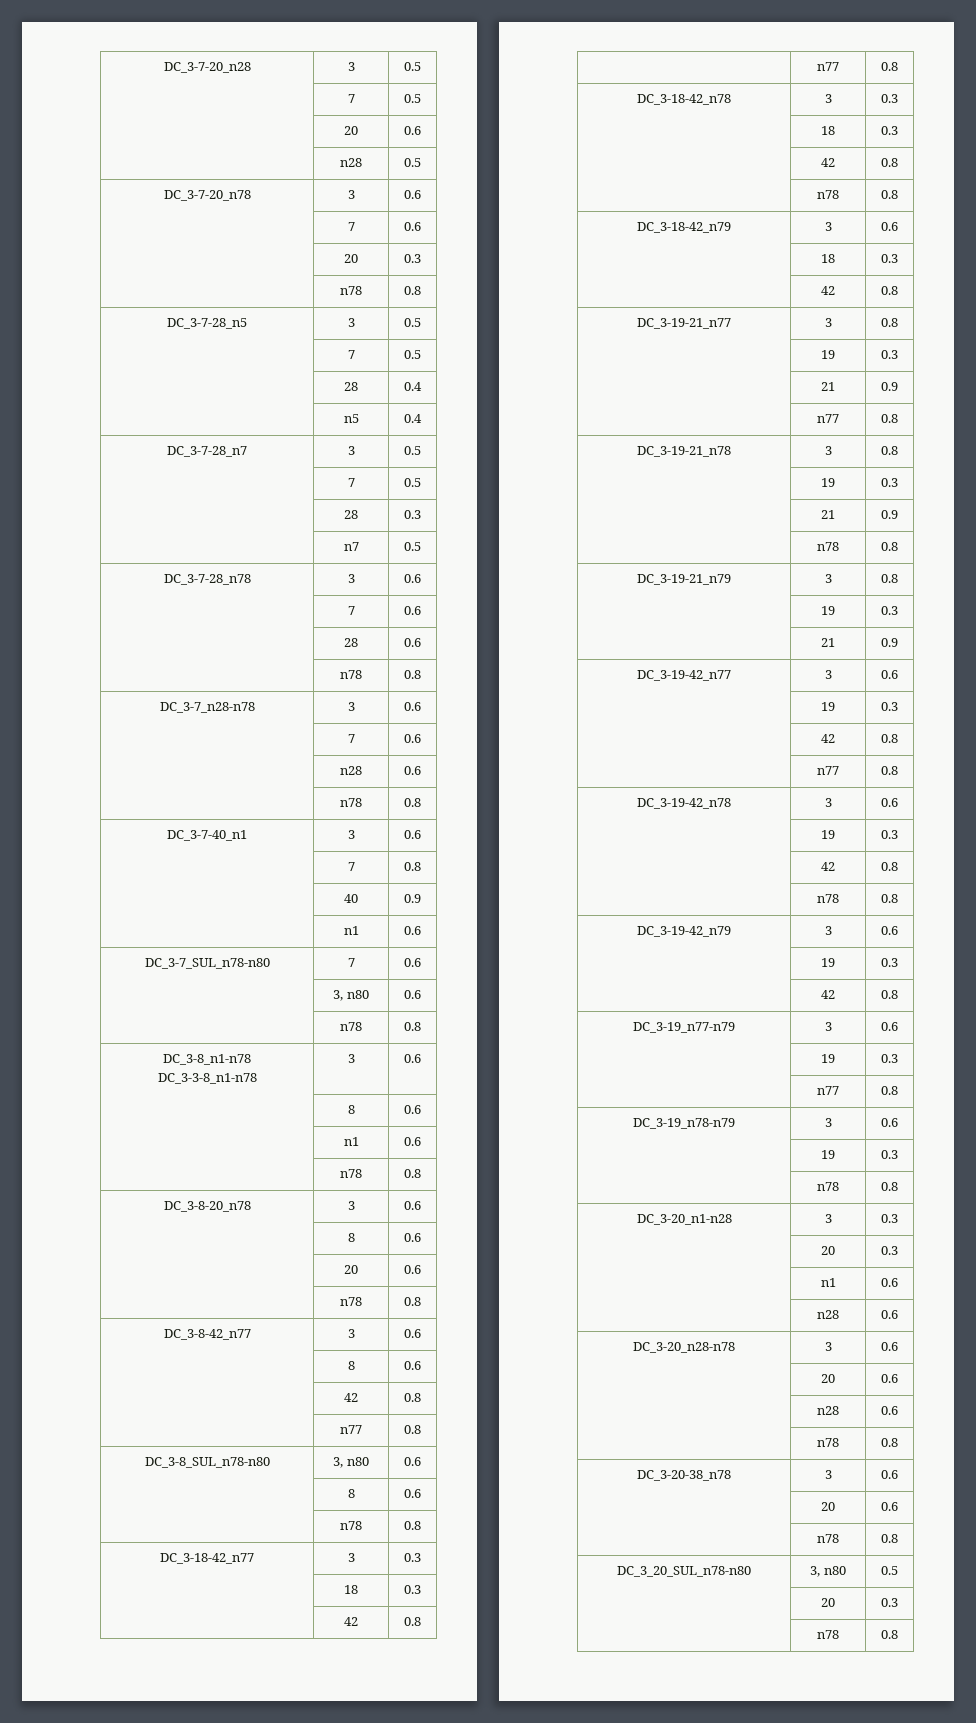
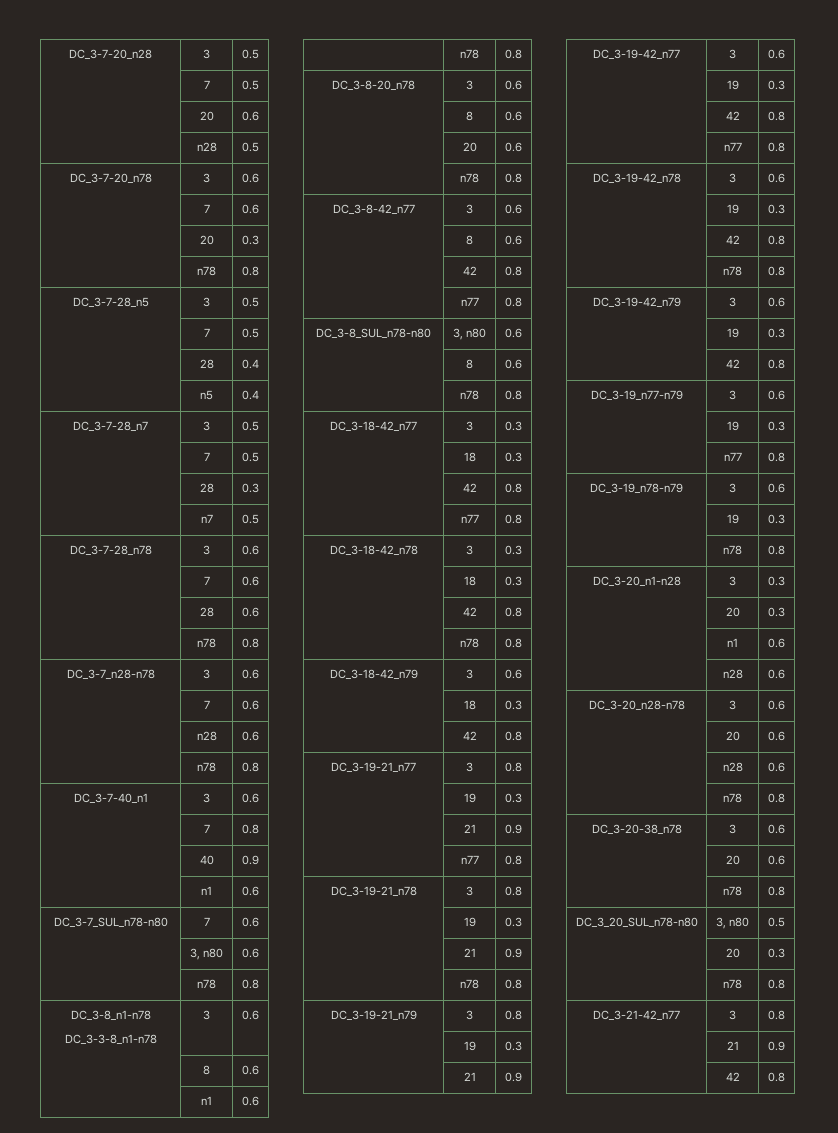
+ DC_3-21-42_n77 | 3 | 0.8
+ | 21 | 0.9
+ | 42 | 0.8

